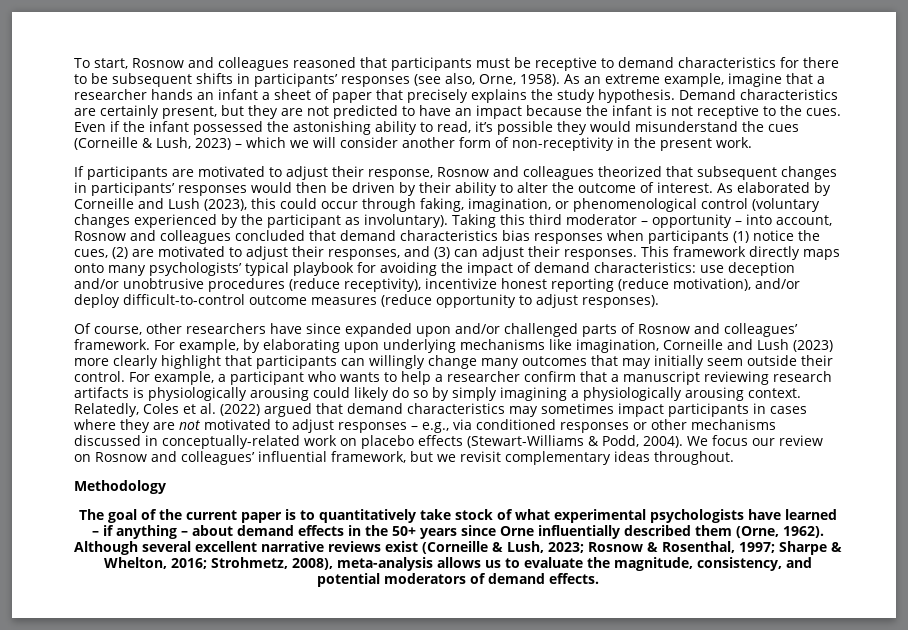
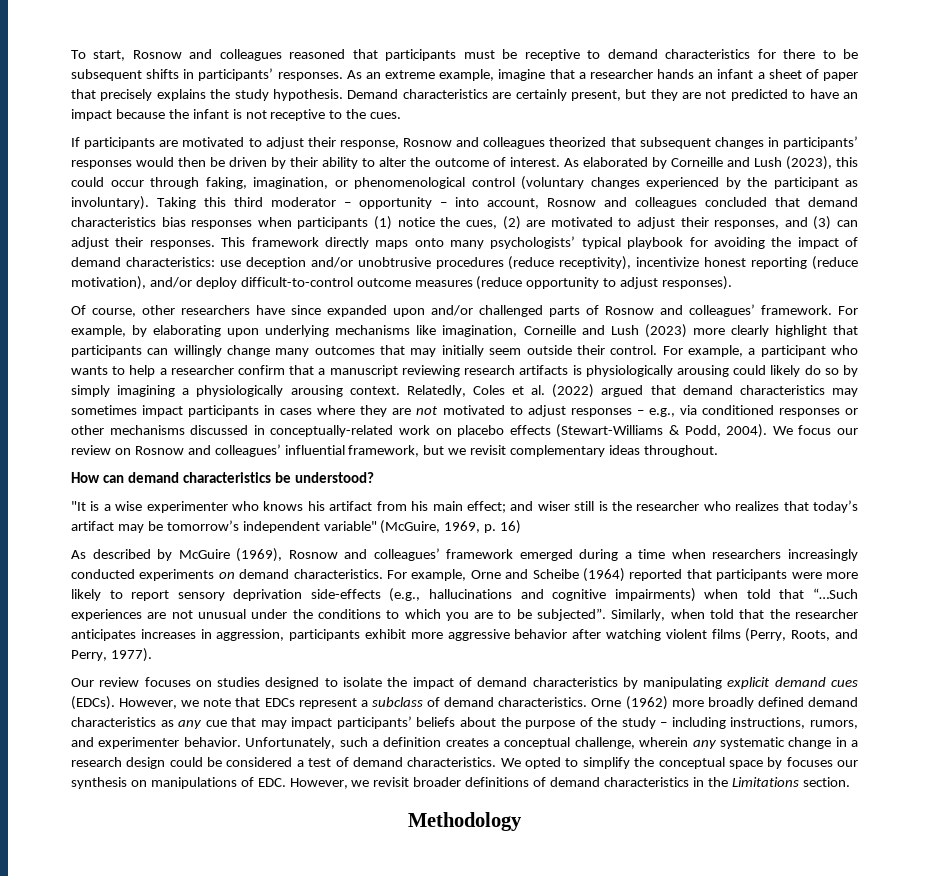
- To start, Rosnow and colleagues reasoned that participants must be receptive to demand characteristics for there to be subsequent shifts in participants’ responses (see also, Orne, 1958).
+ To start, Rosnow and colleagues reasoned that participants must be receptive to demand characteristics for there to be subsequent shifts in participants’ responses.
- Even if the infant possessed the astonishing ability to read, it’s possible they would misunderstand the cues (Corneille & Lush, 2023) – which we will consider another form of non-receptivity in the present work.
+ How can demand characteristics be understood?
+ "It is a wise experimenter who knows his artifact from his main effect; and wiser still is the researcher who realizes that today’s artifact may be tomorrow’s independent variable" (McGuire, 1969, p. 16)
+ As described by McGuire (1969), Rosnow and colleagues’ framework emerged during a time when researchers increasingly conducted experiments on demand characteristics. For example, Orne and Scheibe (1964) reported that participants were more likely to report sensory deprivation side-effects (e.g., hallucinations and cognitive impairments) when told that “…Such experiences are not unusual under the conditions to which you are to be subjected”. Similarly, when told that the researcher anticipates increases in aggression, participants exhibit more aggressive behavior after watching violent films (Perry, Roots, and Perry, 1977).
+ Our review focuses on studies designed to isolate the impact of demand characteristics by manipulating explicit demand cues (EDCs). However, we note that EDCs represent a subclass of demand characteristics. Orne (1962) more broadly defined demand characteristics as any cue that may impact participants’ beliefs about the purpose of the study – including instructions, rumors, and experimenter behavior. Unfortunately, such a definition creates a conceptual challenge, wherein any systematic change in a research design could be considered a test of demand characteristics. We opted to simplify the conceptual space by focuses our synthesis on manipulations of EDC. However, we revisit broader definitions of demand characteristics in the Limitations section.
  Methodology
- The goal of the current paper is to quantitatively take stock of what experimental psychologists have learned – if anything – about demand effects in the 50+ years since Orne influentially described them (Orne, 1962). Although several excellent narrative reviews exist (Corneille & Lush, 2023; Rosnow & Rosenthal, 1997; Sharpe & Whelton, 2016; Strohmetz, 2008), meta-analysis allows us to evaluate the magnitude, consistency, and potential moderators of demand effects.

